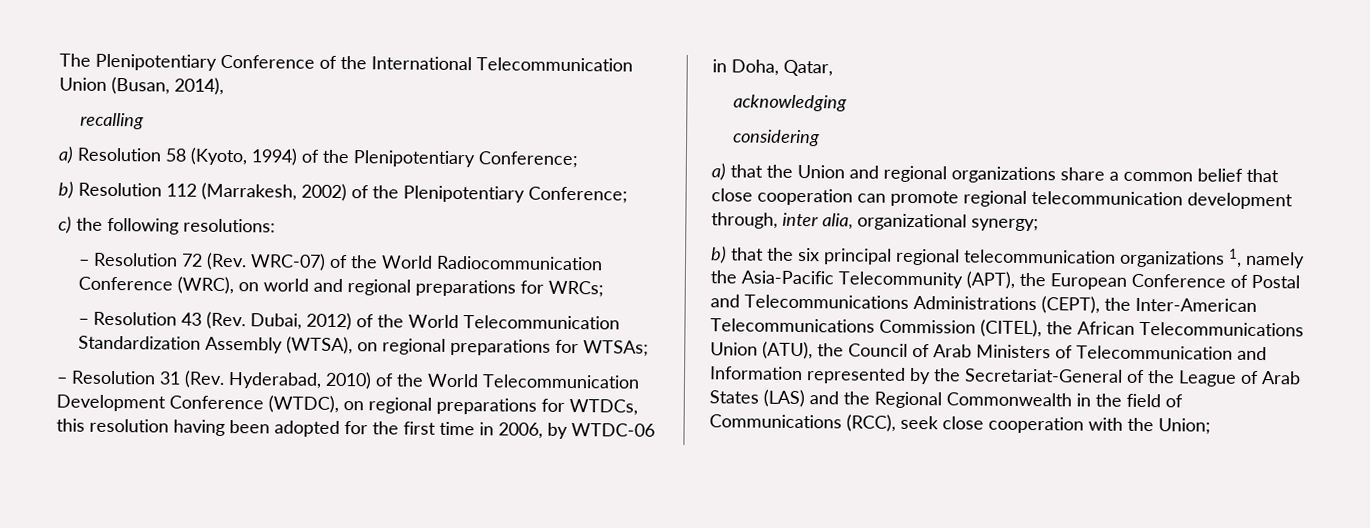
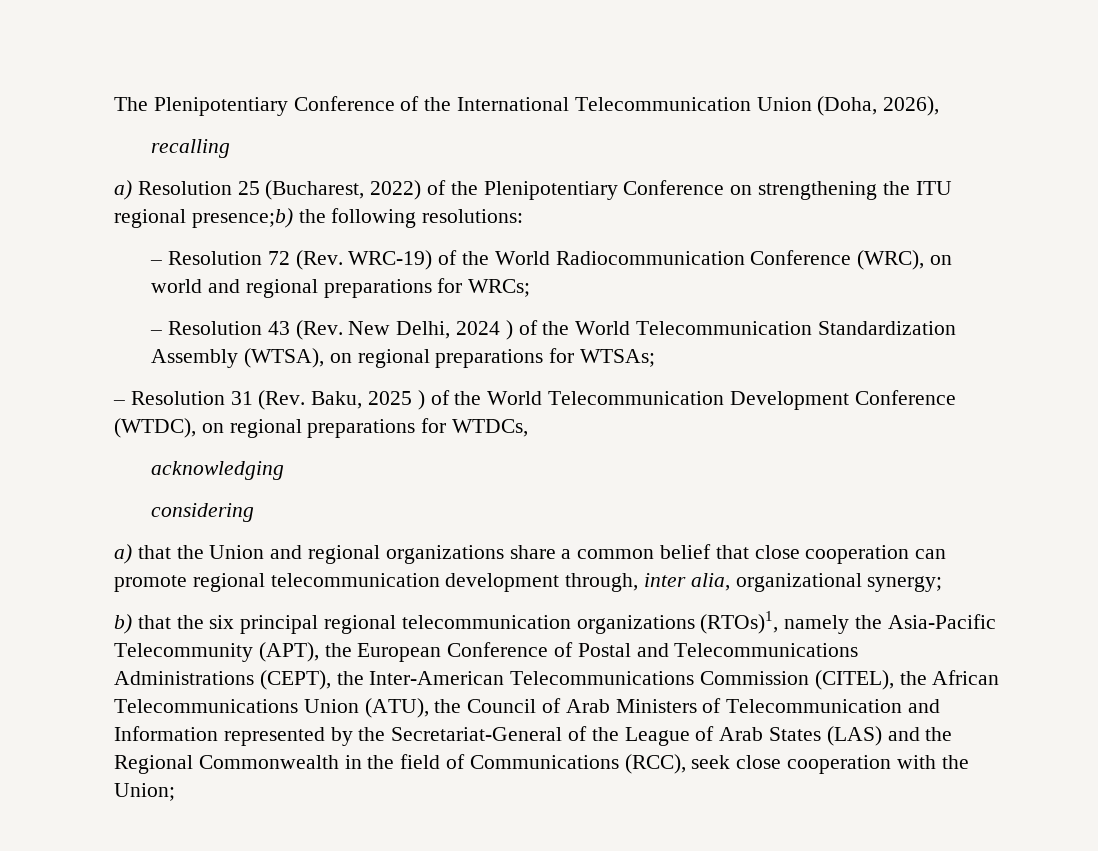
- The Plenipotentiary Conference of the International Telecommunication Union (Busan, 2014),
+ The Plenipotentiary Conference of the International Telecommunication Union (Doha, 2026),
- a) Resolution 58 (Kyoto, 1994) of the Plenipotentiary Conference;
- b) Resolution 112 (Marrakesh, 2002) of the Plenipotentiary Conference;
- c) the following resolutions:
+ a) Resolution 25 (Bucharest, 2022) of the Plenipotentiary Conference on strengthening the ITU regional presence;b) the following resolutions:
- – Resolution 72 (Rev. WRC-07) of the World Radiocommunication Conference (WRC), on world and regional preparations for WRCs;
+ – Resolution 72 (Rev. WRC-19) of the World Radiocommunication Conference (WRC), on world and regional preparations for WRCs;
- – Resolution 43 (Rev. Dubai, 2012) of the World Telecommunication Standardization Assembly (WTSA), on regional preparations for WTSAs;
+ – Resolution 43 (Rev. New Delhi, 2024 ) of the World Telecommunication Standardization Assembly (WTSA), on regional preparations for WTSAs;
- – Resolution 31 (Rev. Hyderabad, 2010) of the World Telecommunication Development Conference (WTDC), on regional preparations for WTDCs, this resolution having been adopted for the first time in 2006, by WTDC-06 in Doha, Qatar,
+ – Resolution 31 (Rev. Baku, 2025 ) of the World Telecommunication Development Conference (WTDC), on regional preparations for WTDCs,
- b) that the six principal regional telecommunication organizations 1, namely the Asia-Pacific Telecommunity (APT), the European Conference of Postal and Telecommunications Administrations (CEPT), the Inter-American Telecommunications Commission (CITEL), the African Telecommunications Union (ATU), the Council of Arab Ministers of Telecommunication and Information represented by the Secretariat-General of the League of Arab States (LAS) and the Regional Commonwealth in the field of Communications (RCC), seek close cooperation with the Union;
+ b) that the six principal regional telecommunication organizations (RTOs)1, namely the Asia-Pacific Telecommunity (APT), the European Conference of Postal and Telecommunications Administrations (CEPT), the Inter-American Telecommunications Commission (CITEL), the African Telecommunications Union (ATU), the Council of Arab Ministers of Telecommunication and Information represented by the Secretariat-General of the League of Arab States (LAS) and the Regional Commonwealth in the field of Communications (RCC), seek close cooperation with the Union;

